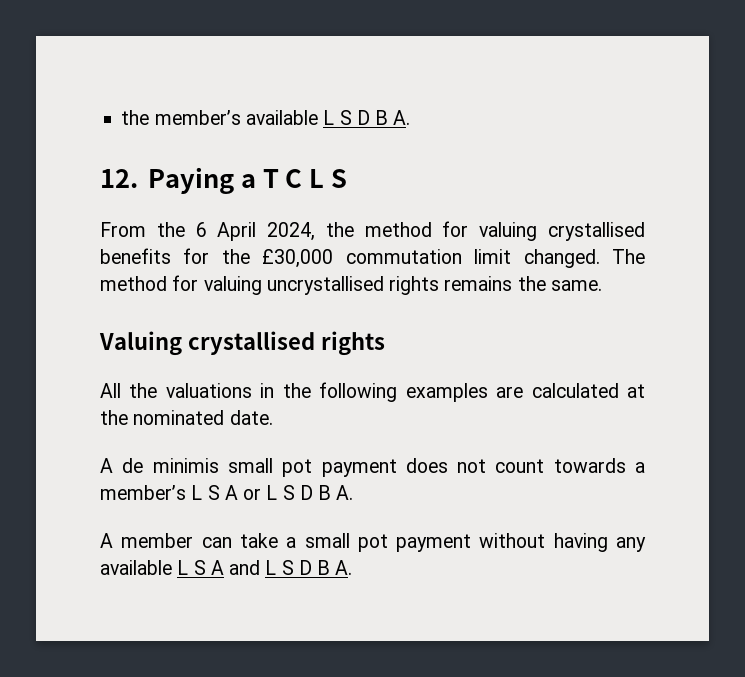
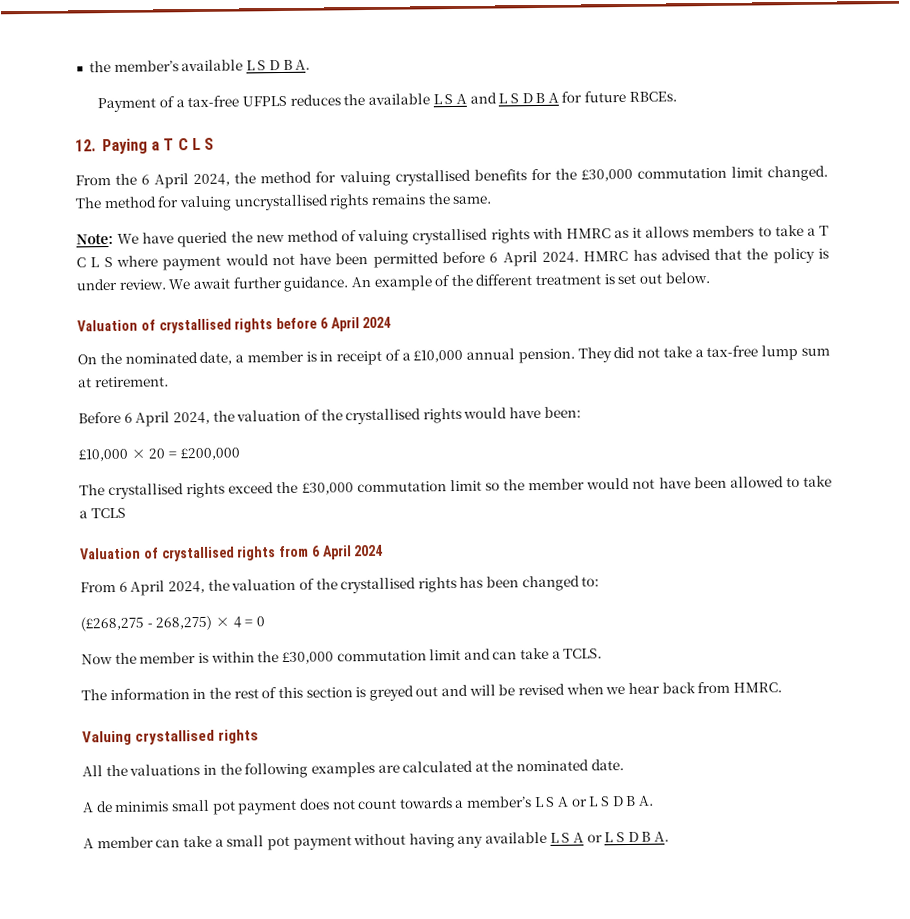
+ Payment of a tax-free UFPLS reduces the available L S A and L S D B A for future RBCEs.
+ Note: We have queried the new method of valuing crystallised rights with HMRC as it allows members to take a T C L S where payment would not have been permitted before 6 April 2024. HMRC has advised that the policy is under review. We await further guidance. An example of the different treatment is set out below.
+ Valuation of crystallised rights before 6 April 2024
+ On the nominated date, a member is in receipt of a £10,000 annual pension. They did not take a tax-free lump sum at retirement.
+ Before 6 April 2024, the valuation of the crystallised rights would have been:
+ £10,000 × 20 = £200,000
+ The crystallised rights exceed the £30,000 commutation limit so the member would not have been allowed to take a TCLS
+ Valuation of crystallised rights from 6 April 2024
+ From 6 April 2024, the valuation of the crystallised rights has been changed to:
+ (£268,275 - 268,275) × 4 = 0
+ Now the member is within the £30,000 commutation limit and can take a TCLS.
+ The information in the rest of this section is greyed out and will be revised when we hear back from HMRC.
- A member can take a small pot payment without having any available L S A and L S D B A.
+ A member can take a small pot payment without having any available L S A or L S D B A.

